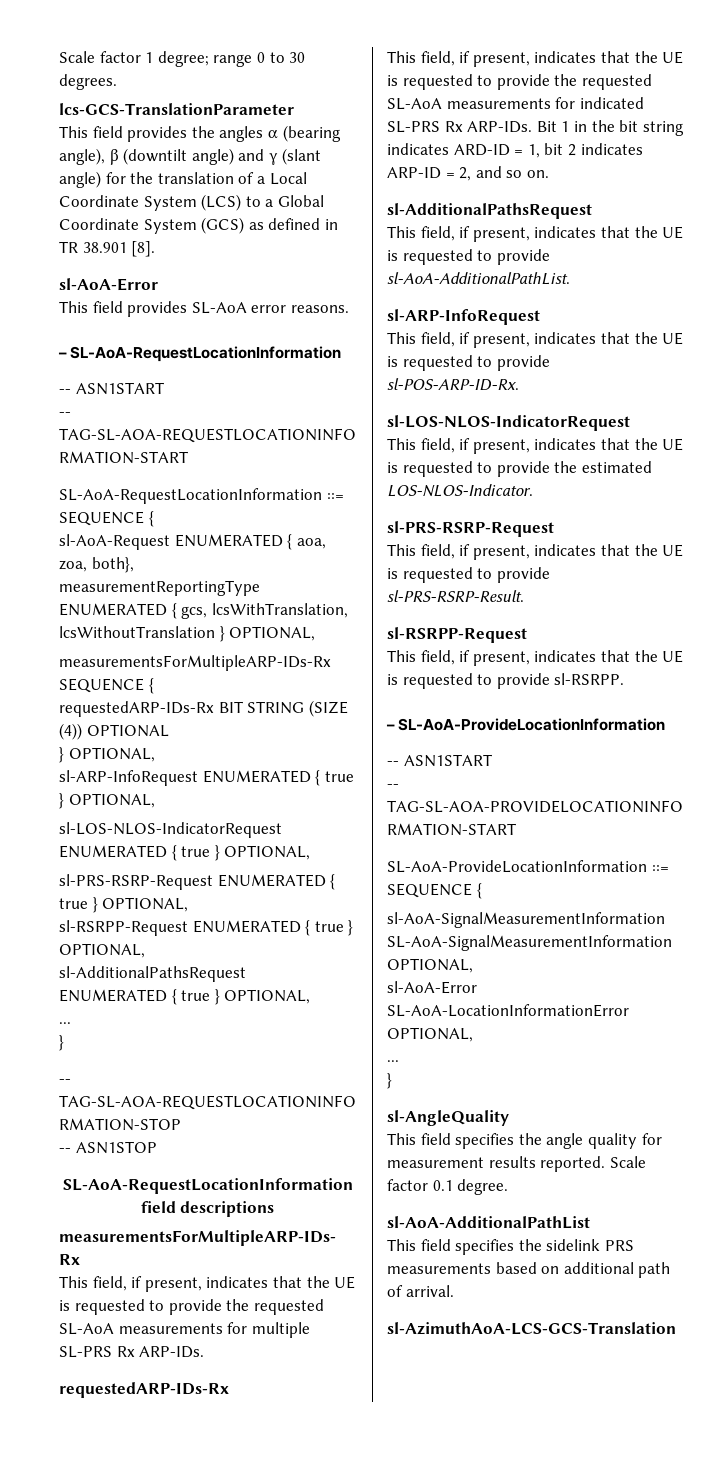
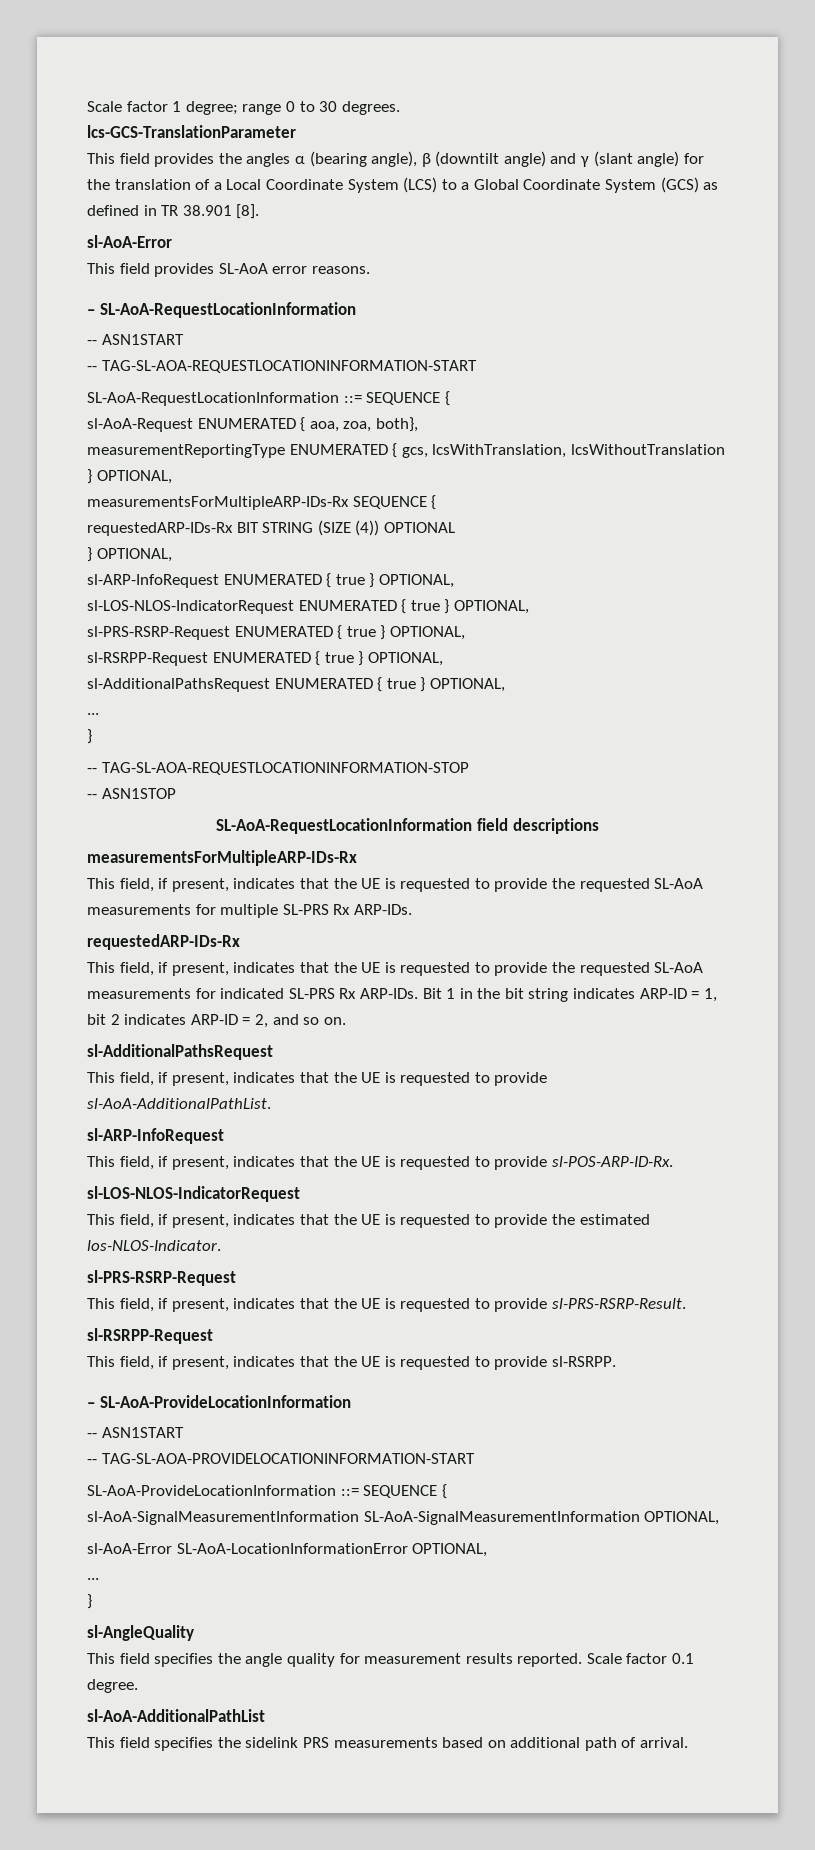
- Bit 1 in the bit string indicates ARD-ID = 1, bit 2 indicates ARP-ID = 2, and so on.
+ Bit 1 in the bit string indicates ARP-ID = 1, bit 2 indicates ARP-ID = 2, and so on.
- This field, if present, indicates that the UE is requested to provide the estimated LOS-NLOS-Indicator.
+ This field, if present, indicates that the UE is requested to provide the estimated los-NLOS-Indicator.
- sl-AzimuthAoA-LCS-GCS-Translation

